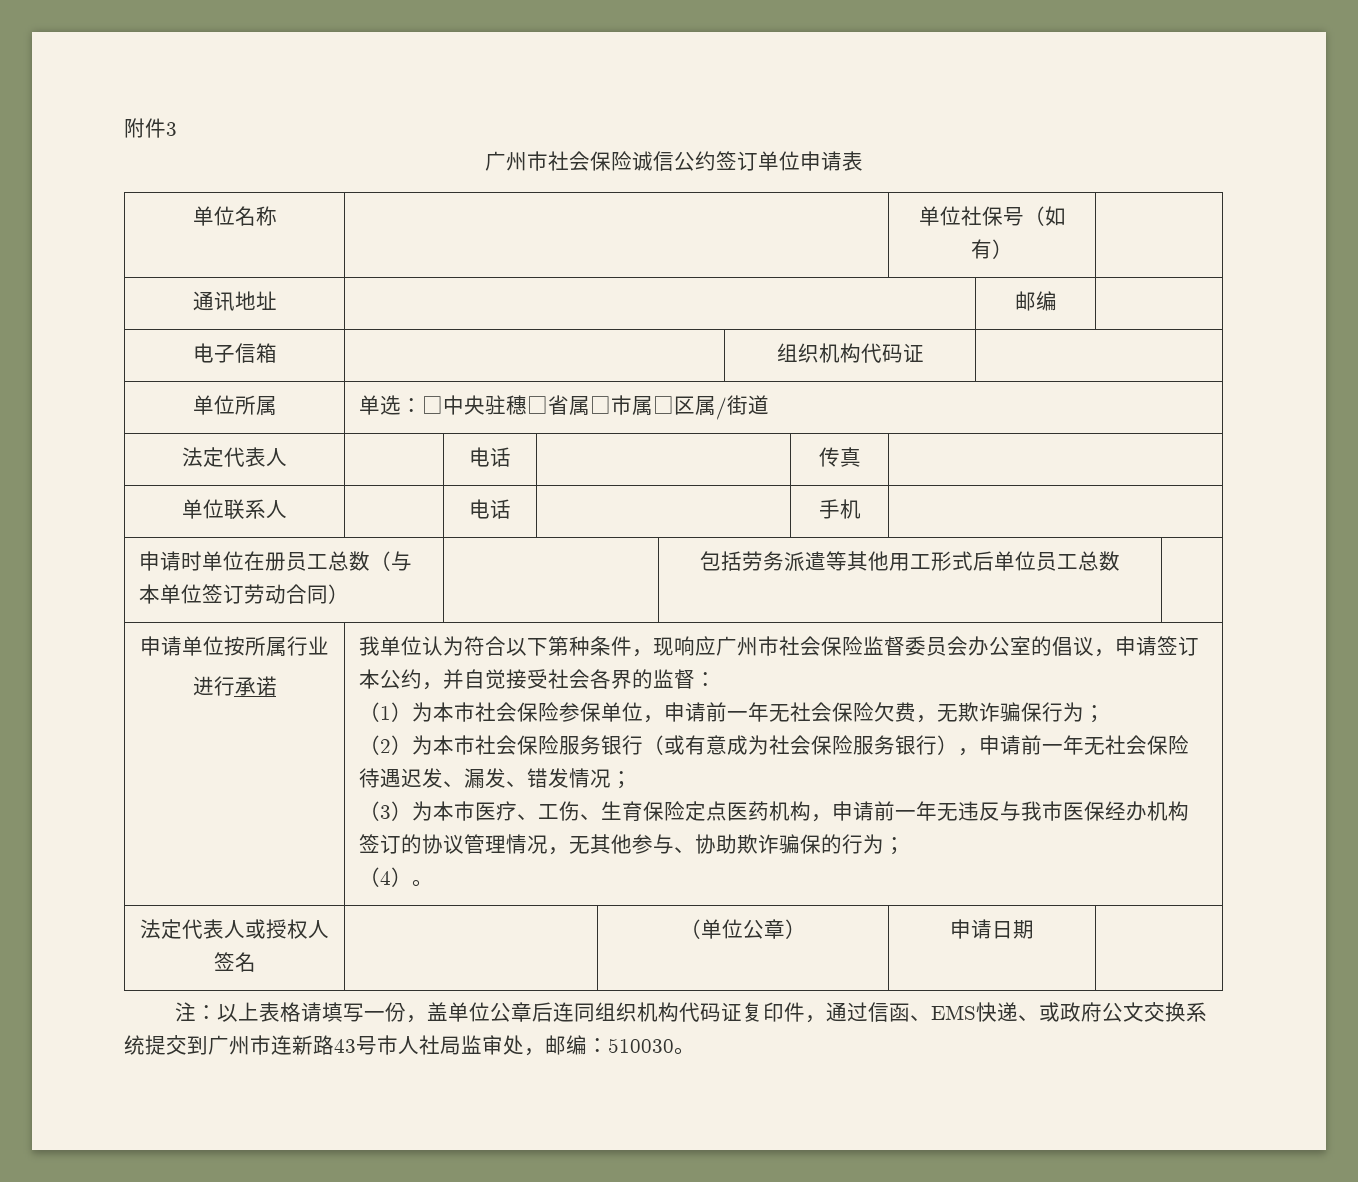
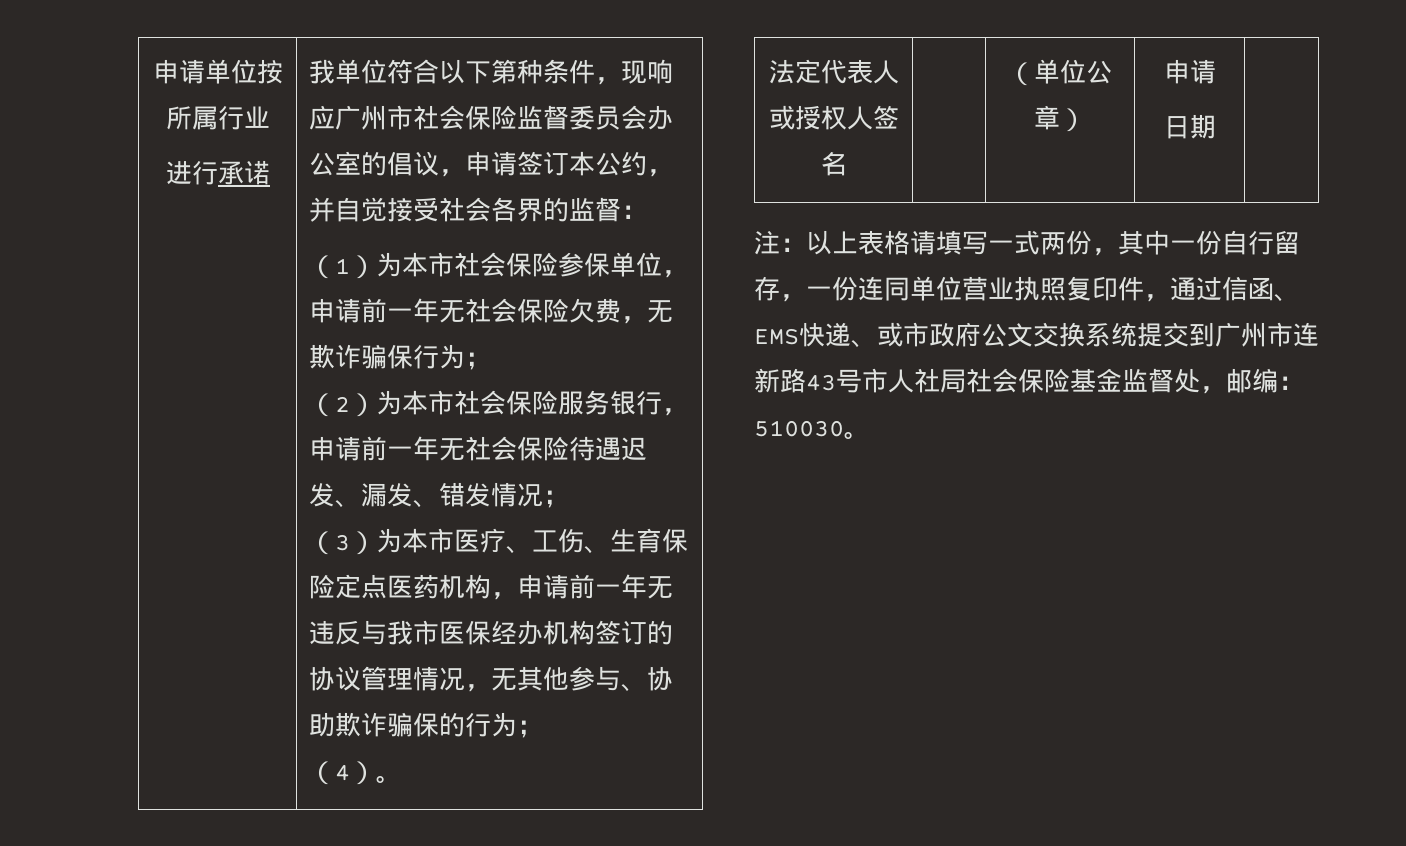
- 附件3
- 广州市社会保险诚信公约签订单位申请表
- 单位名称 | | 单位社保号（如有） |
- 通讯地址 | | 邮编 |
- 电子信箱 | | 组织机构代码证 |
- 单位所属 | 单选：□中央驻穗□省属□市属□区属/街道
- 法定代表人 | | 电话 | | 传真 |
- 单位联系人 | | 电话 | | 手机 |
- 申请时单位在册员工总数（与本单位签订劳动合同） | | 包括劳务派遣等其他用工形式后单位员工总数 |
- 我单位认为符合以下第种条件，现响应广州市社会保险监督委员会办公室的倡议，申请签订本公约，并自觉接受社会各界的监督：
+ 我单位符合以下第种条件，现响应广州市社会保险监督委员会办公室的倡议，申请签订本公约，并自觉接受社会各界的监督：
- （2）为本市社会保险服务银行（或有意成为社会保险服务银行），申请前一年无社会保险待遇迟发、漏发、错发情况；
+ （2）为本市社会保险服务银行，申请前一年无社会保险待遇迟发、漏发、错发情况；
- 法定代表人或授权人签名 | | （单位公章） | 申请日期 |
+ 法定代表人或授权人签名 | | （单位公章） | 申请
+ 日期 |
- 注：以上表格请填写一份，盖单位公章后连同组织机构代码证复印件，通过信函、EMS快递、或政府公文交换系统提交到广州市连新路43号市人社局监审处，邮编：510030。
+ 注：以上表格请填写一式两份，其中一份自行留存，一份连同单位营业执照复印件，通过信函、EMS快递、或市政府公文交换系统提交到广州市连新路43号市人社局社会保险基金监督处，邮编：510030。

